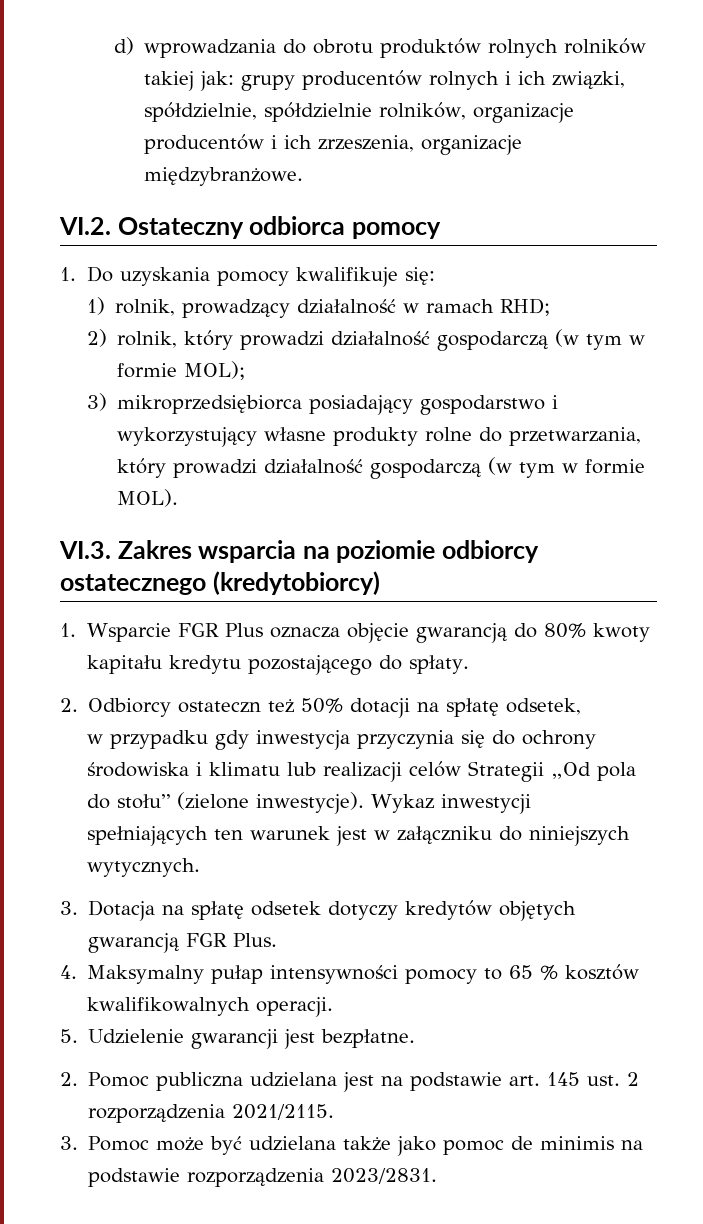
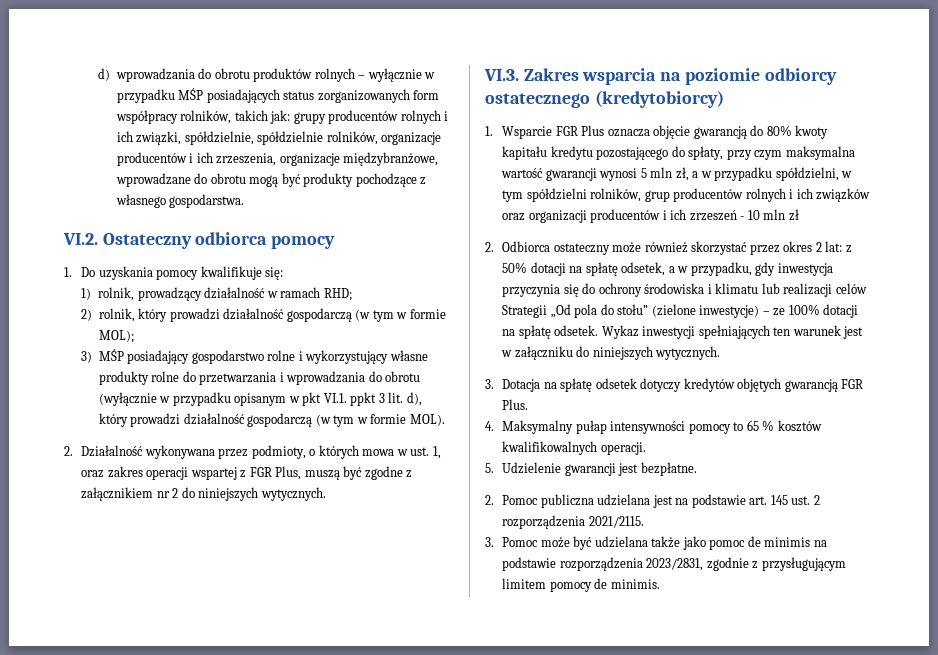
- d) wprowadzania do obrotu produktów rolnych rolników takiej jak: grupy producentów rolnych i ich związki, spółdzielnie, spółdzielnie rolników, organizacje producentów i ich zrzeszenia, organizacje międzybranżowe.
+ d) wprowadzania do obrotu produktów rolnych – wyłącznie w przypadku MŚP posiadających status zorganizowanych form współpracy rolników, takich jak: grupy producentów rolnych i ich związki, spółdzielnie, spółdzielnie rolników, organizacje producentów i ich zrzeszenia, organizacje międzybranżowe, wprowadzane do obrotu mogą być produkty pochodzące z własnego gospodarstwa.
- 3) mikroprzedsiębiorca posiadający gospodarstwo i wykorzystujący własne produkty rolne do przetwarzania, który prowadzi działalność gospodarczą (w tym w formie MOL).
+ 3) MŚP posiadający gospodarstwo rolne i wykorzystujący własne produkty rolne do przetwarzania i wprowadzania do obrotu (wyłącznie w przypadku opisanym w pkt VI.1. ppkt 3 lit. d), który prowadzi działalność gospodarczą (w tym w formie MOL).
+ 2. Działalność wykonywana przez podmioty, o których mowa w ust. 1, oraz zakres operacji wspartej z FGR Plus, muszą być zgodne z załącznikiem nr 2 do niniejszych wytycznych.
- 1. Wsparcie FGR Plus oznacza objęcie gwarancją do 80% kwoty kapitału kredytu pozostającego do spłaty.
- 2. Odbiorcy ostateczn też 50% dotacji na spłatę odsetek,
- w przypadku gdy inwestycja przyczynia się do ochrony środowiska i klimatu lub realizacji celów Strategii „Od pola do stołu” (zielone inwestycje).
+ 1. Wsparcie FGR Plus oznacza objęcie gwarancją do 80% kwoty kapitału kredytu pozostającego do spłaty, przy czym maksymalna wartość gwarancji wynosi 5 mln zł, a w przypadku spółdzielni, w tym spółdzielni rolników, grup producentów rolnych i ich związków oraz organizacji producentów i ich zrzeszeń - 10 mln zł
+ 2. Odbiorca ostateczny może również skorzystać przez okres 2 lat: z 50% dotacji na spłatę odsetek, a w przypadku, gdy inwestycja przyczynia się do ochrony środowiska i klimatu lub realizacji celów Strategii „Od pola do stołu” (zielone inwestycje) – ze 100% dotacji na spłatę odsetek.
- 3. Pomoc może być udzielana także jako pomoc de minimis na podstawie rozporządzenia 2023/2831.
+ 3. Pomoc może być udzielana także jako pomoc de minimis na podstawie rozporządzenia 2023/2831, zgodnie z przysługującym limitem pomocy de minimis.

